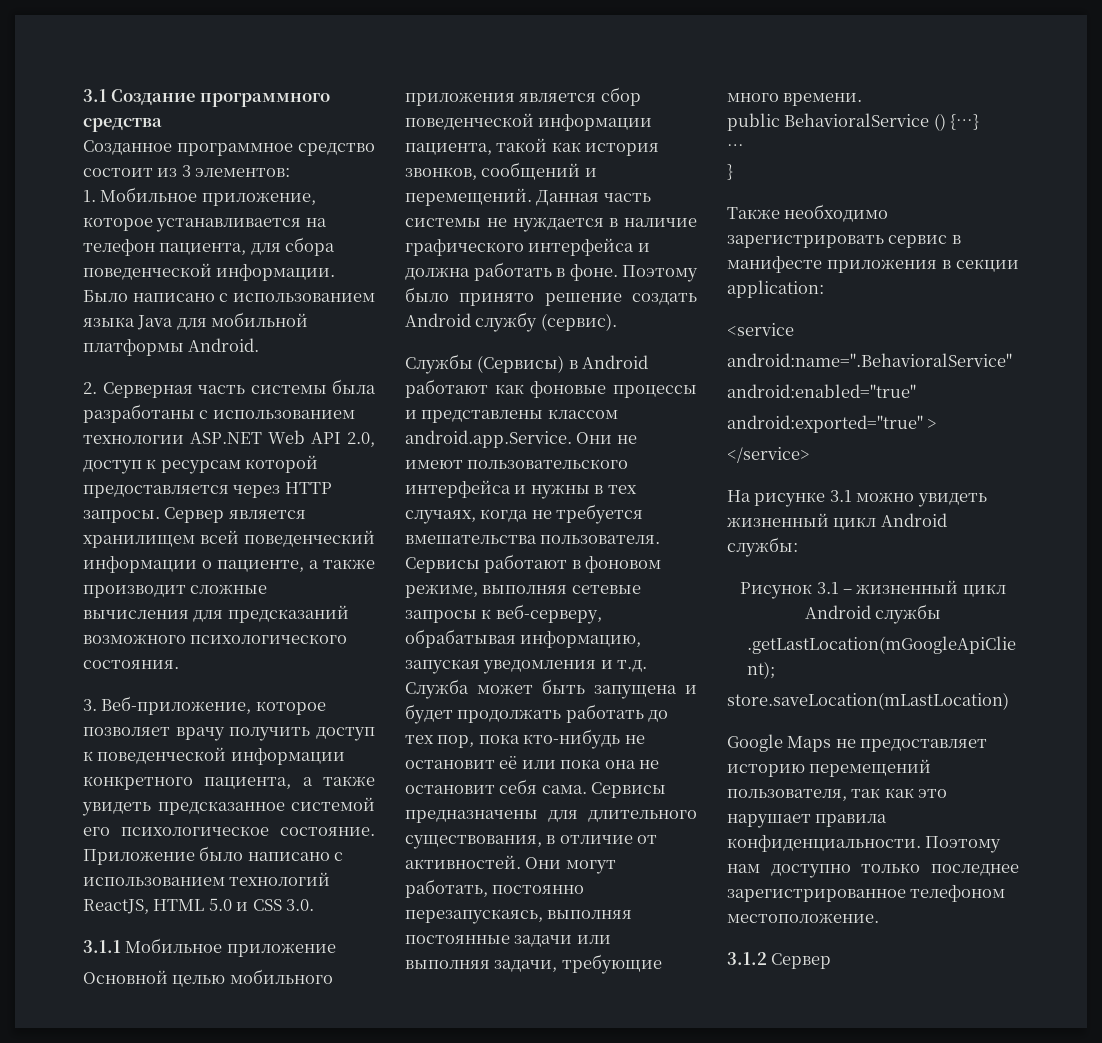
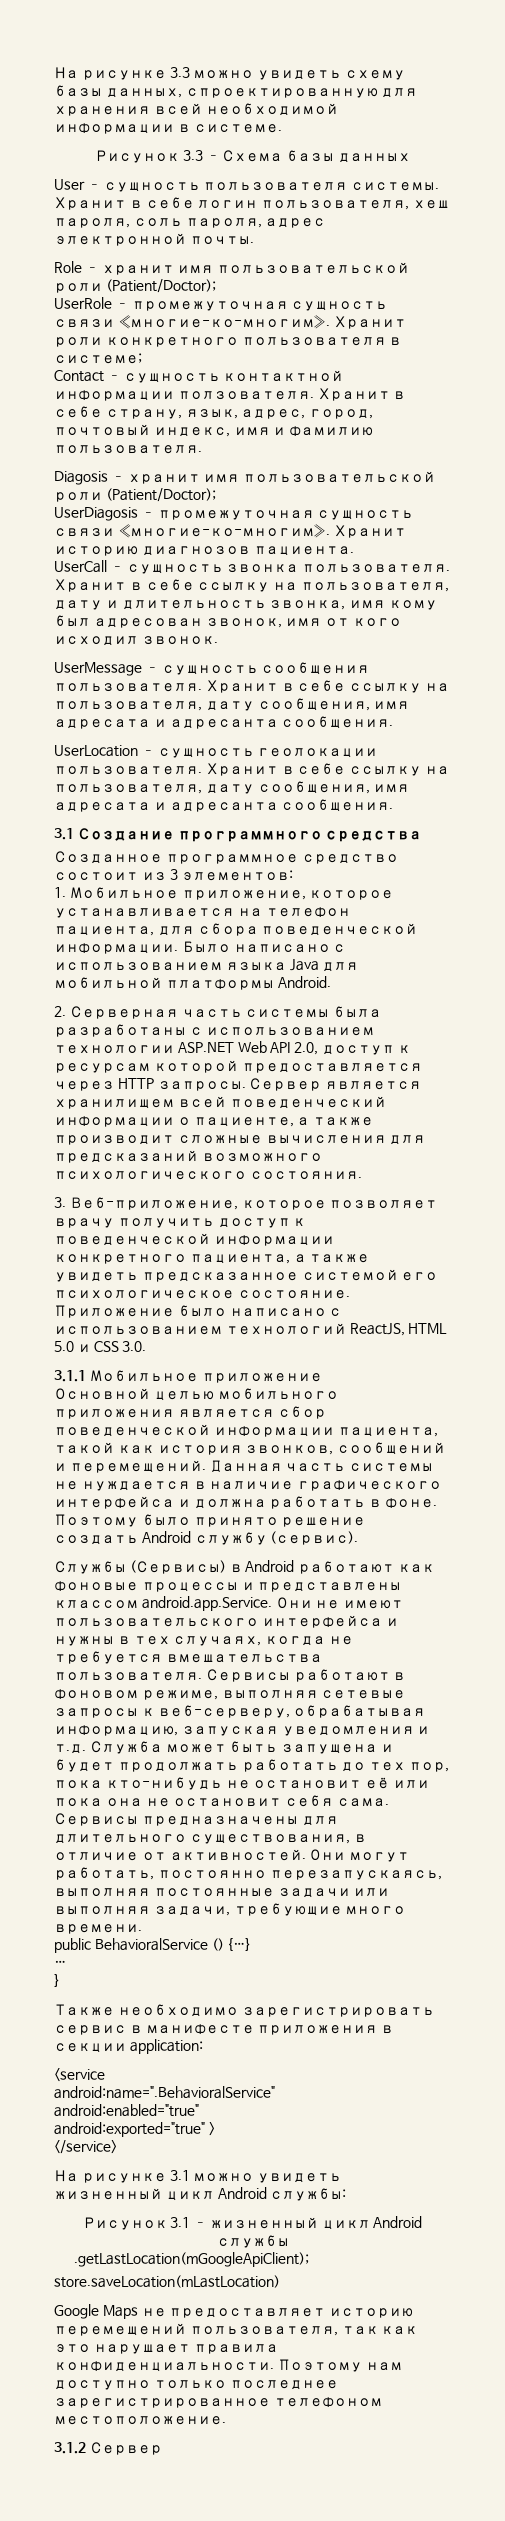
+ На рисунке 3.3 можно увидеть схему базы данных, спроектированную для хранения всей необходимой информации в системе.
+ Рисунок 3.3 – Схема базы данных
+ User – сущность пользователя системы. Хранит в себе логин пользователя, хеш пароля, соль пароля, адрес электронной почты.
+ Role – хранит имя пользовательской роли (Patient/Doctor);
+ UserRole – промежуточная сущность связи «многие-ко-многим». Хранит роли конкретного пользователя в системе;
+ Contact – сущность контактной информации ползователя. Хранит в себе страну, язык, адрес, город, почтовый индекс, имя и фамилию пользователя.
+ Diagosis – хранит имя пользовательской роли (Patient/Doctor);
+ UserDiagosis – промежуточная сущность связи «многие-ко-многим». Хранит историю диагнозов пациента.
+ UserCall – сущность звонка пользователя. Хранит в себе ссылку на пользователя, дату и длительность звонка, имя кому был адресован звонок, имя от кого исходил звонок.
+ UserMessage – сущность сообщения пользователя. Хранит в себе ссылку на пользователя, дату сообщения, имя адресата и адресанта сообщения.
+ UserLocation – сущность геолокации пользователя. Хранит в себе ссылку на пользователя, дату сообщения, имя адресата и адресанта сообщения.

